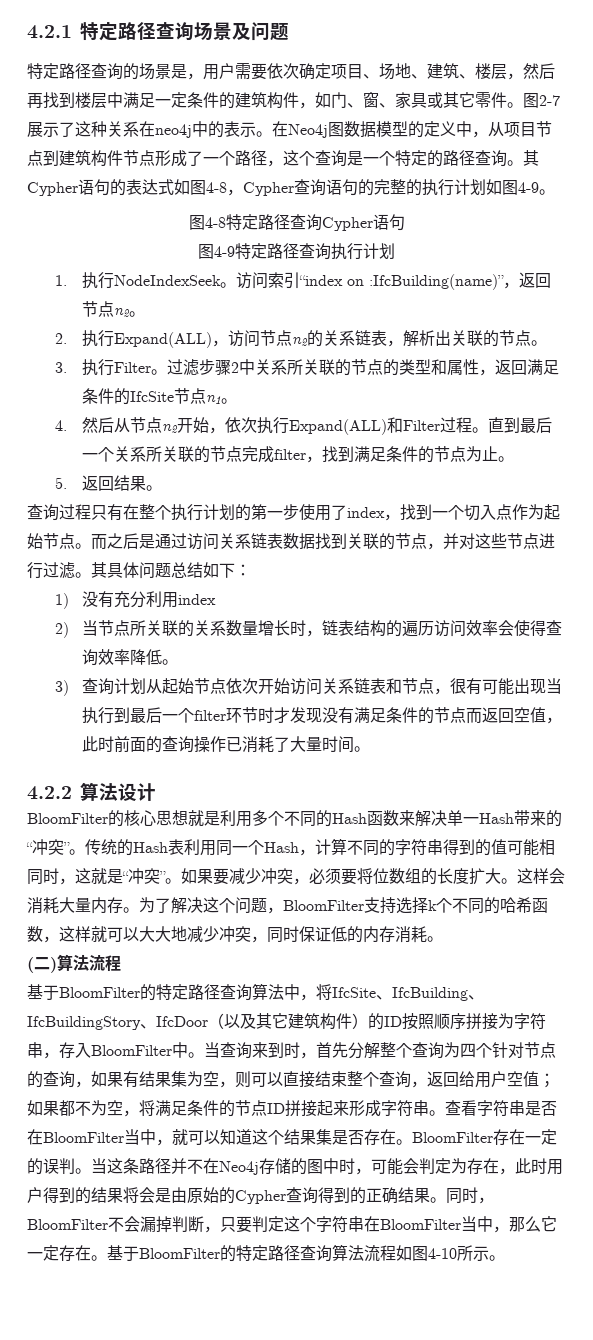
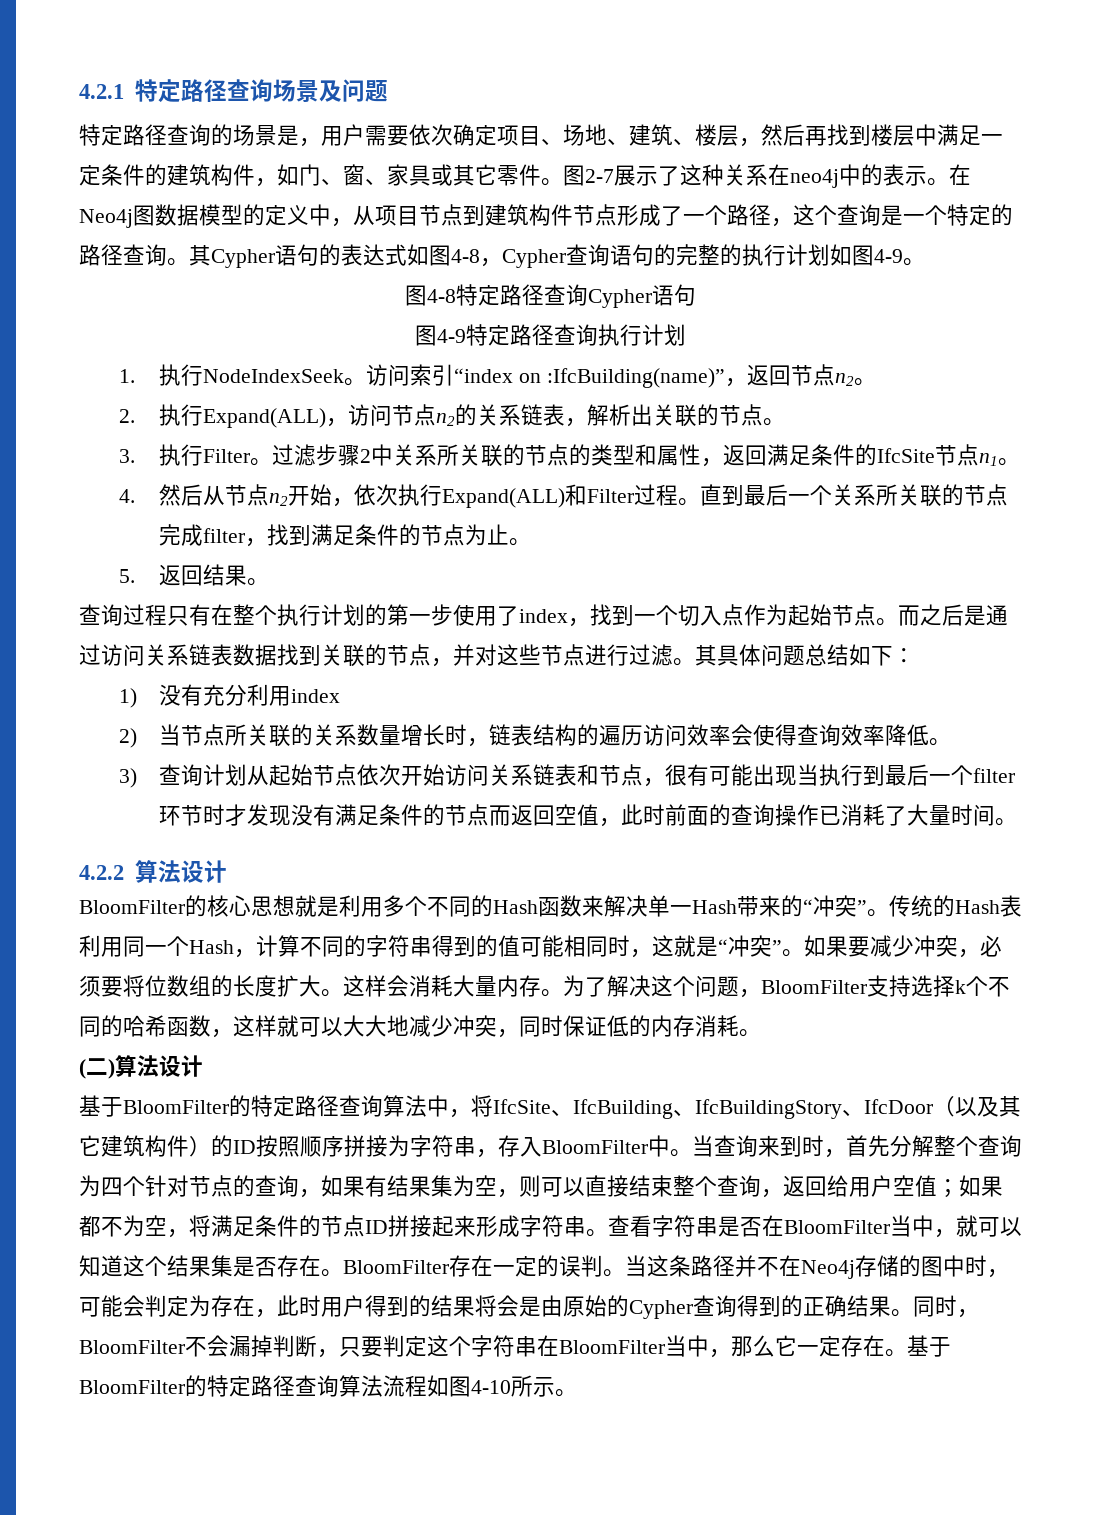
- (二)算法流程
+ (二)算法设计

